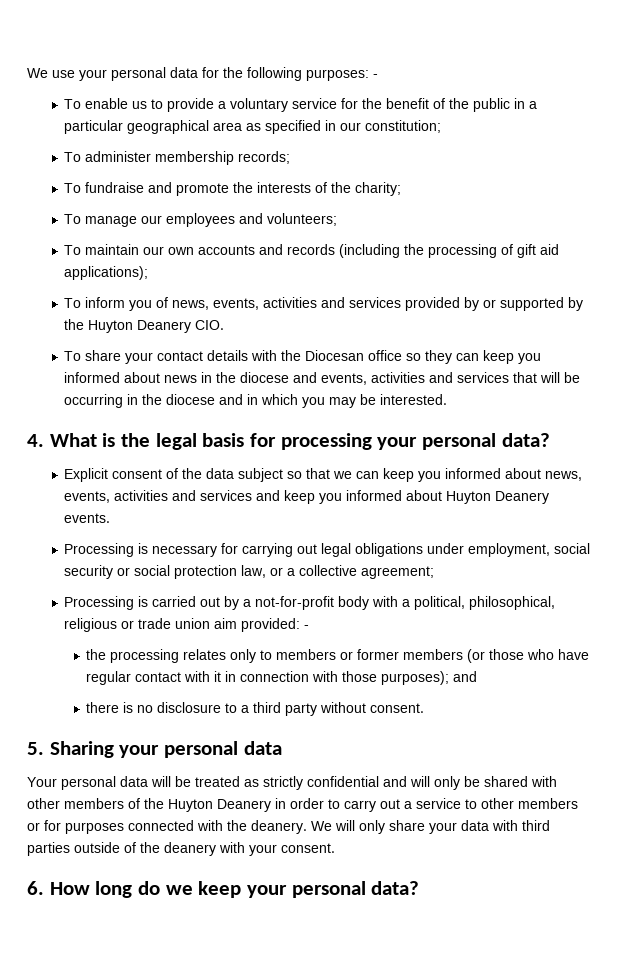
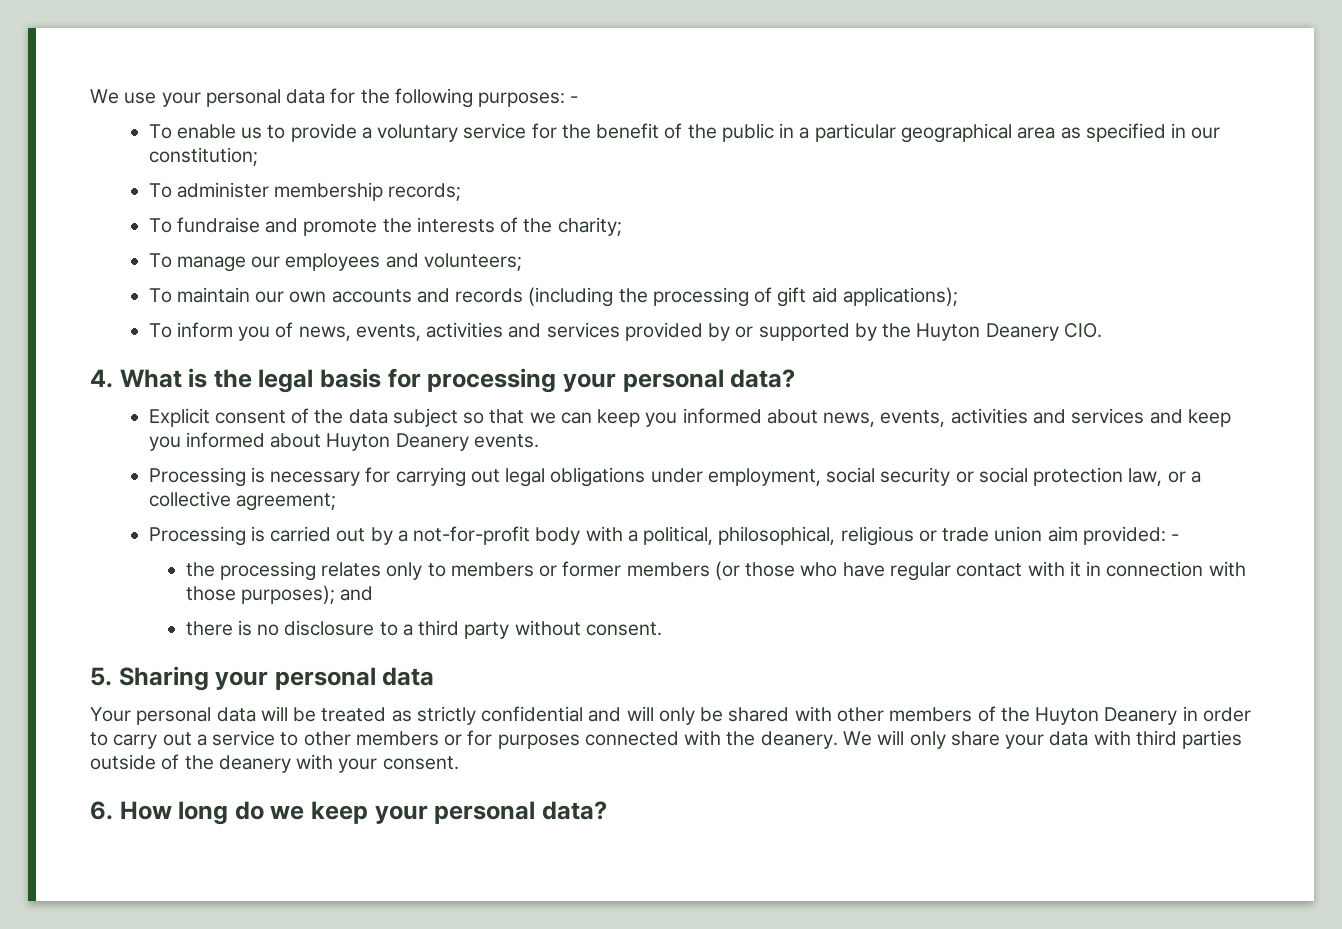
- To share your contact details with the Diocesan office so they can keep you informed about news in the diocese and events, activities and services that will be occurring in the diocese and in which you may be interested.

